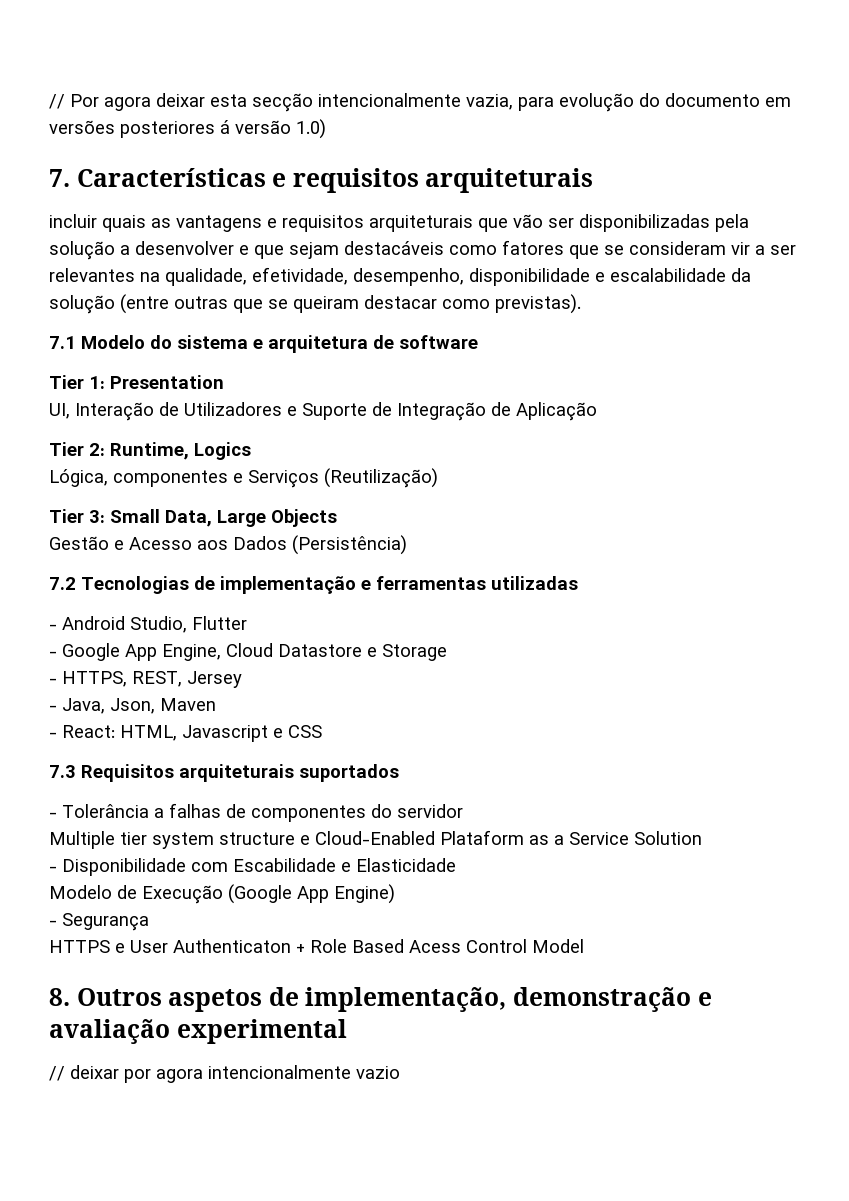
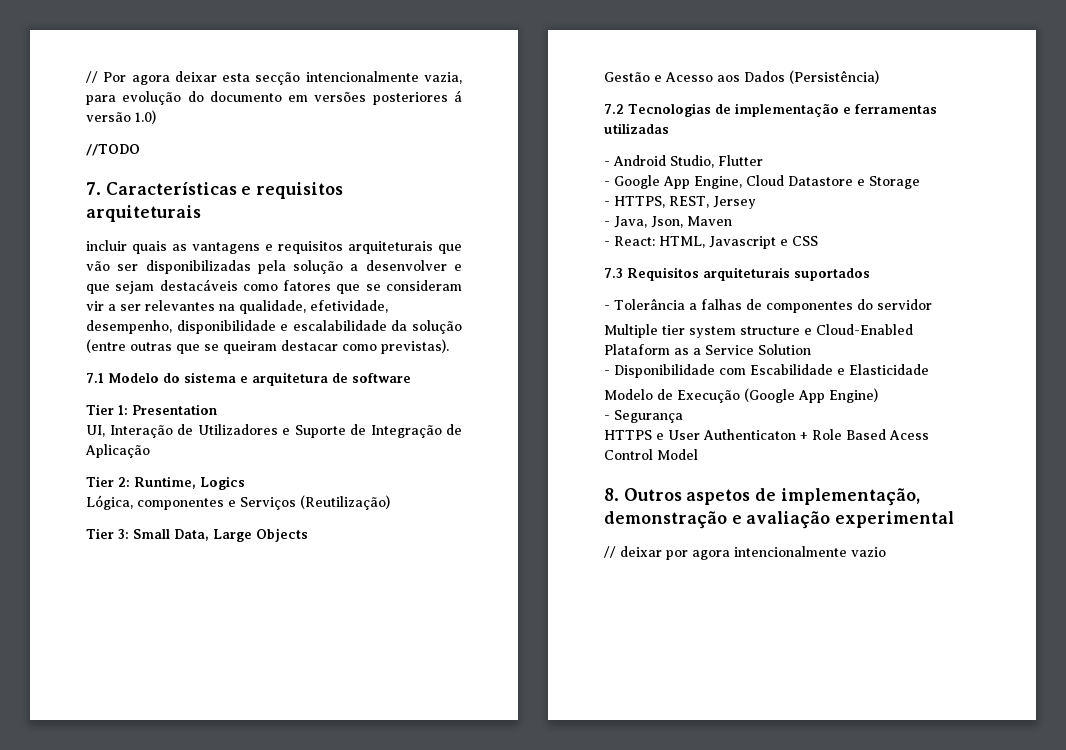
+ //TODO

